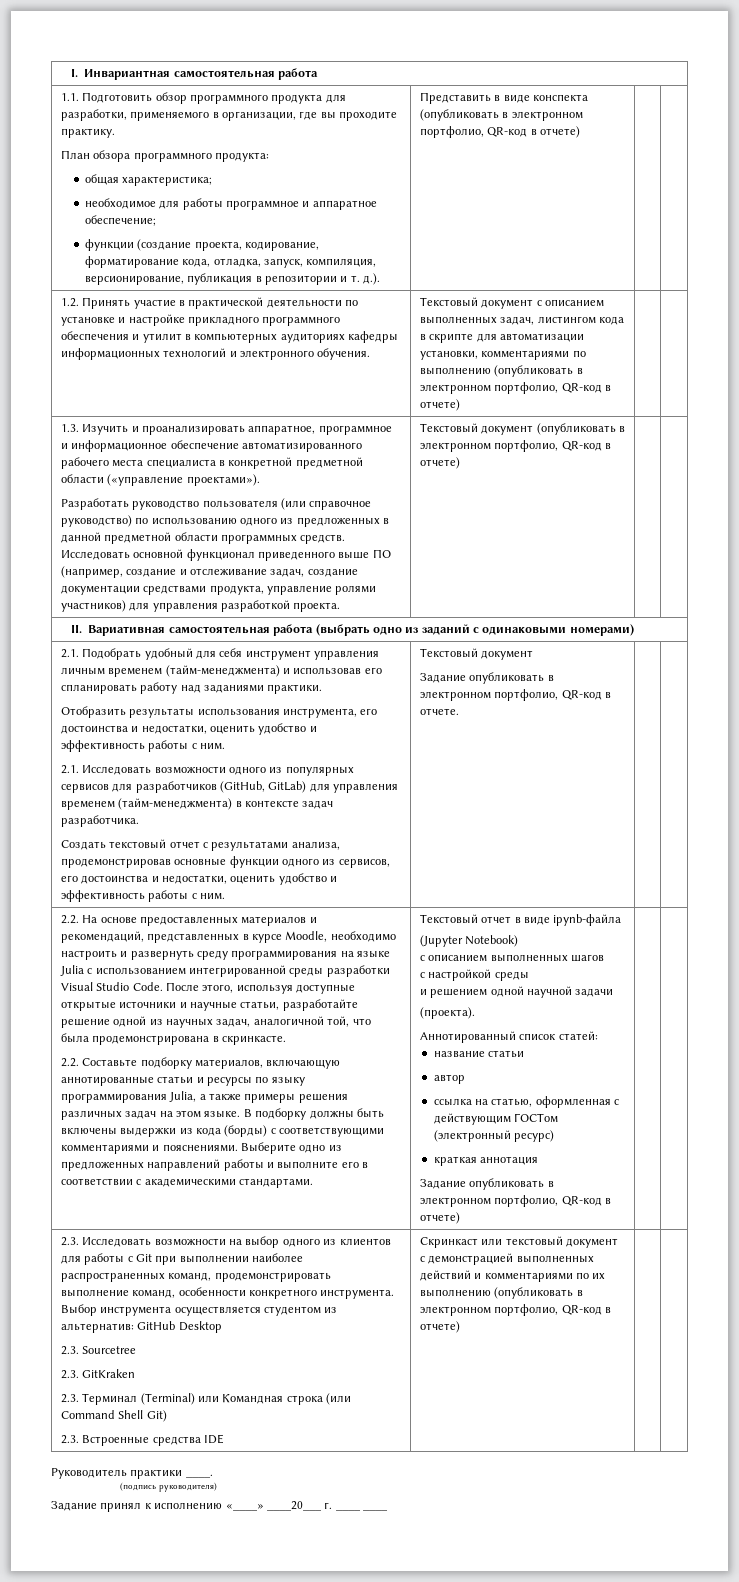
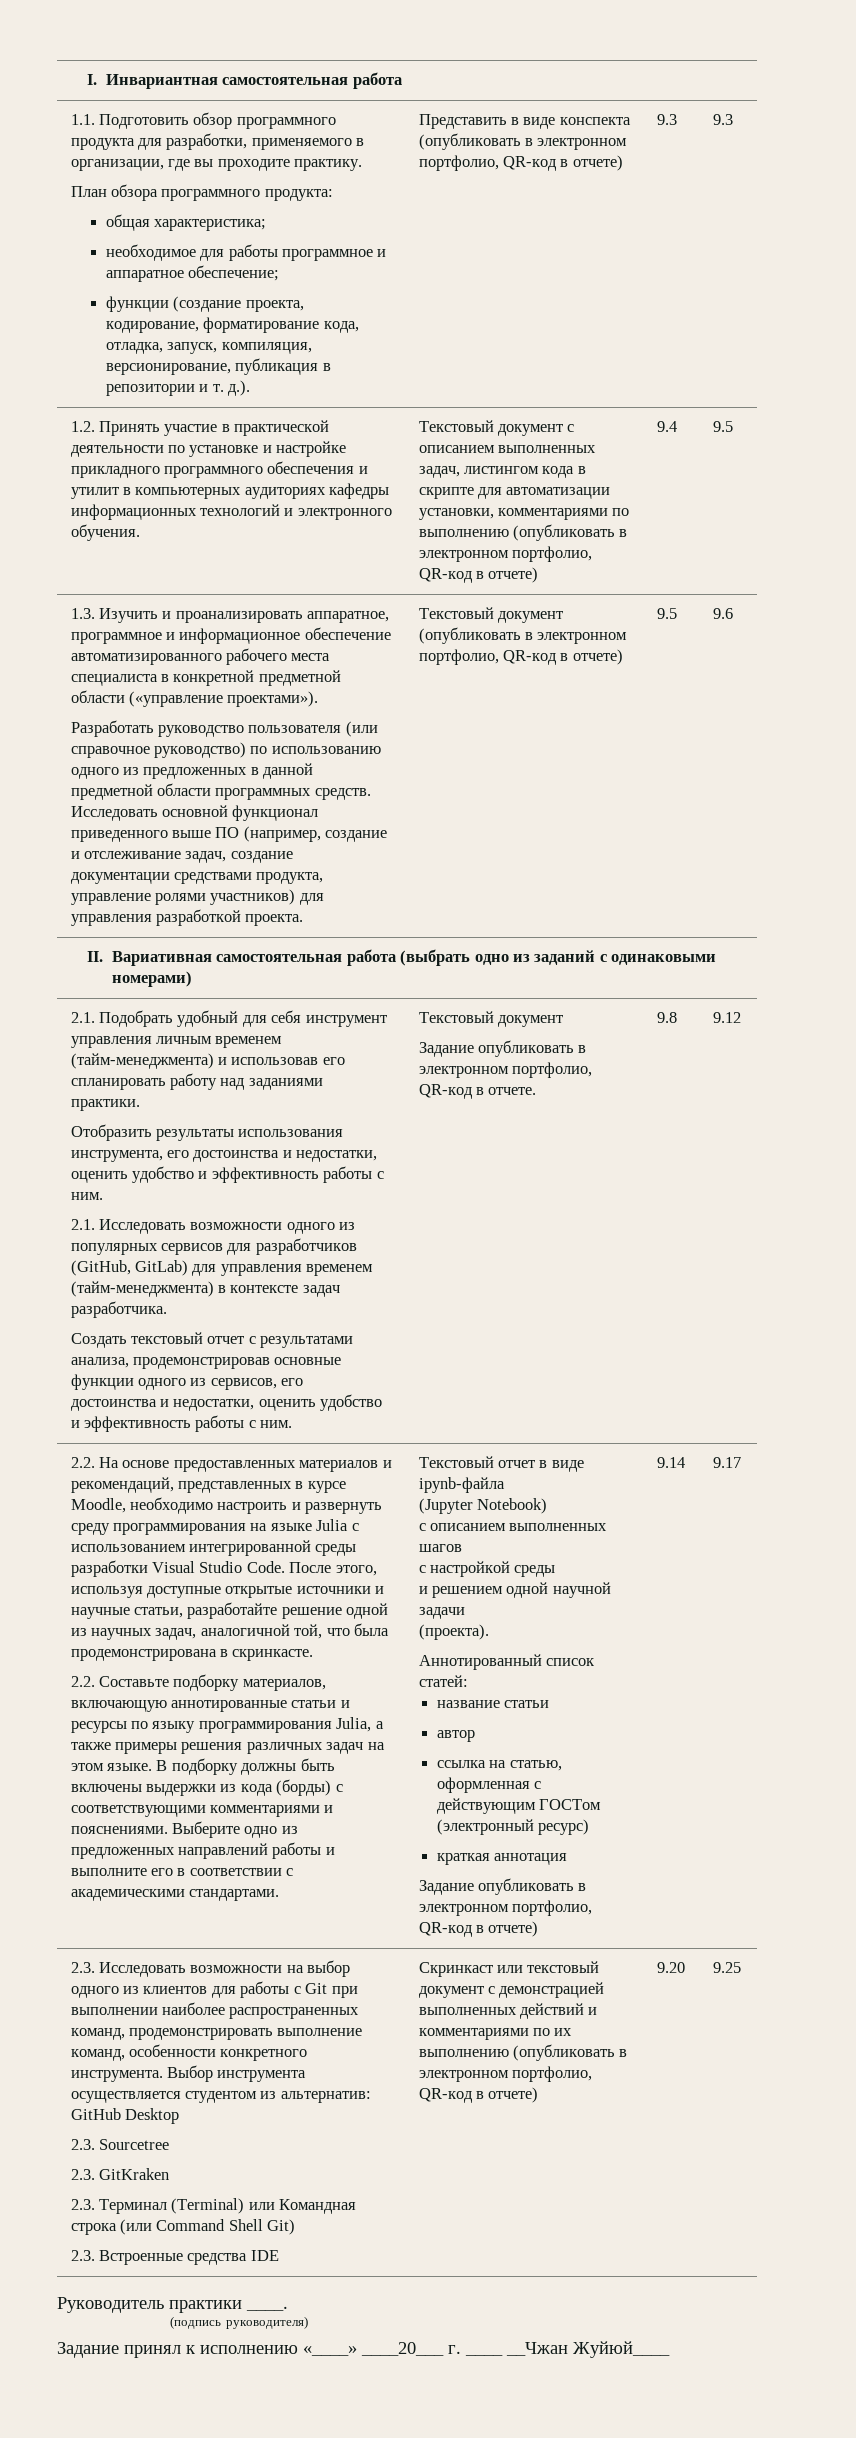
+ 9.3 | 9.3
+ 9.4 | 9.5
+ 9.5 | 9.6
+ 9.8 | 9.12
+ 9.14 | 9.17
+ 9.20 | 9.25
- Задание принял к исполнению «____» ____20___ г. ____ ____
+ Задание принял к исполнению «____» ____20___ г. ____ __Чжан Жуйюй____

